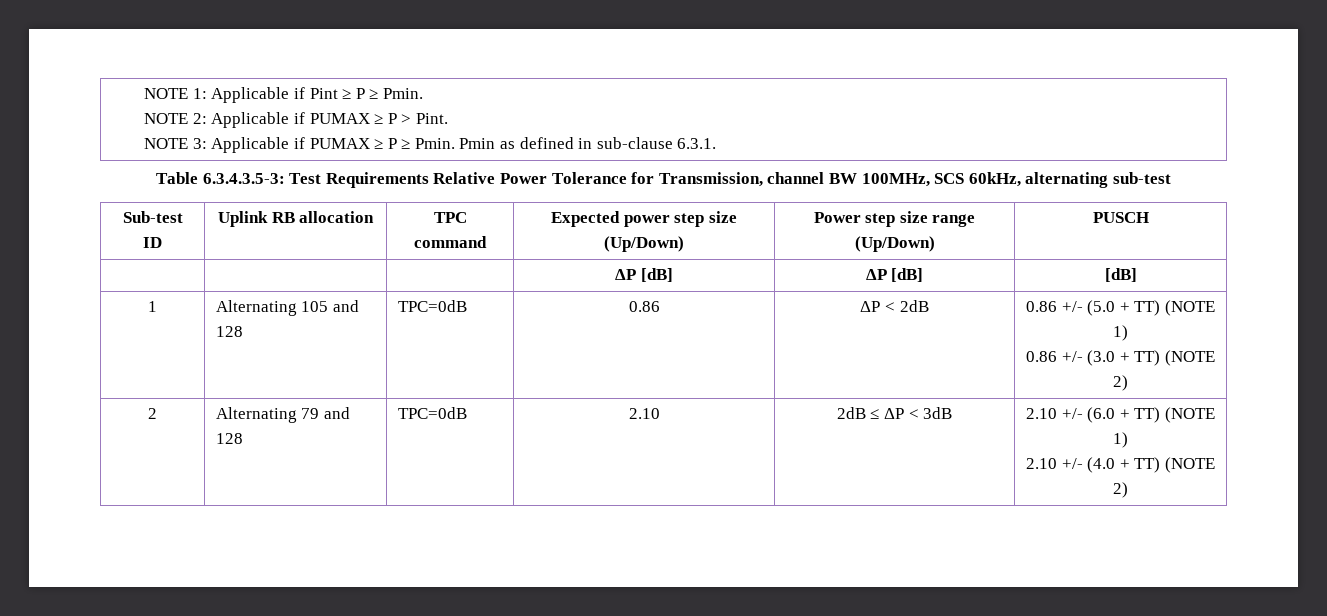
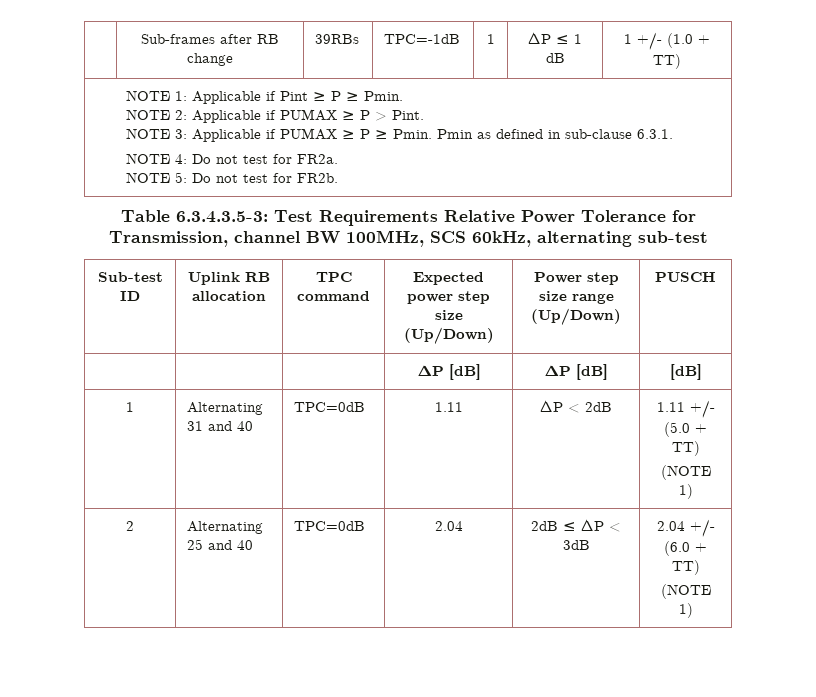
+ | Sub-frames after RB change | 39RBs | TPC=-1dB | 1 | ΔP ≤ 1 dB | 1 +/- (1.0 + TT)
+ NOTE 4: Do not test for FR2a.
+ NOTE 5: Do not test for FR2b.
- 1 | Alternating 105 and 128 | TPC=0dB | 0.86 | ΔP < 2dB | 0.86 +/- (5.0 + TT) (NOTE 1)
- 0.86 +/- (3.0 + TT) (NOTE 2)
+ 1 | Alternating 31 and 40 | TPC=0dB | 1.11 | ΔP < 2dB | 1.11 +/- (5.0 + TT)
+ (NOTE 1)
- 2 | Alternating 79 and 128 | TPC=0dB | 2.10 | 2dB ≤ ΔP < 3dB | 2.10 +/- (6.0 + TT) (NOTE 1)
- 2.10 +/- (4.0 + TT) (NOTE 2)
+ 2 | Alternating 25 and 40 | TPC=0dB | 2.04 | 2dB ≤ ΔP < 3dB | 2.04 +/- (6.0 + TT)
+ (NOTE 1)

